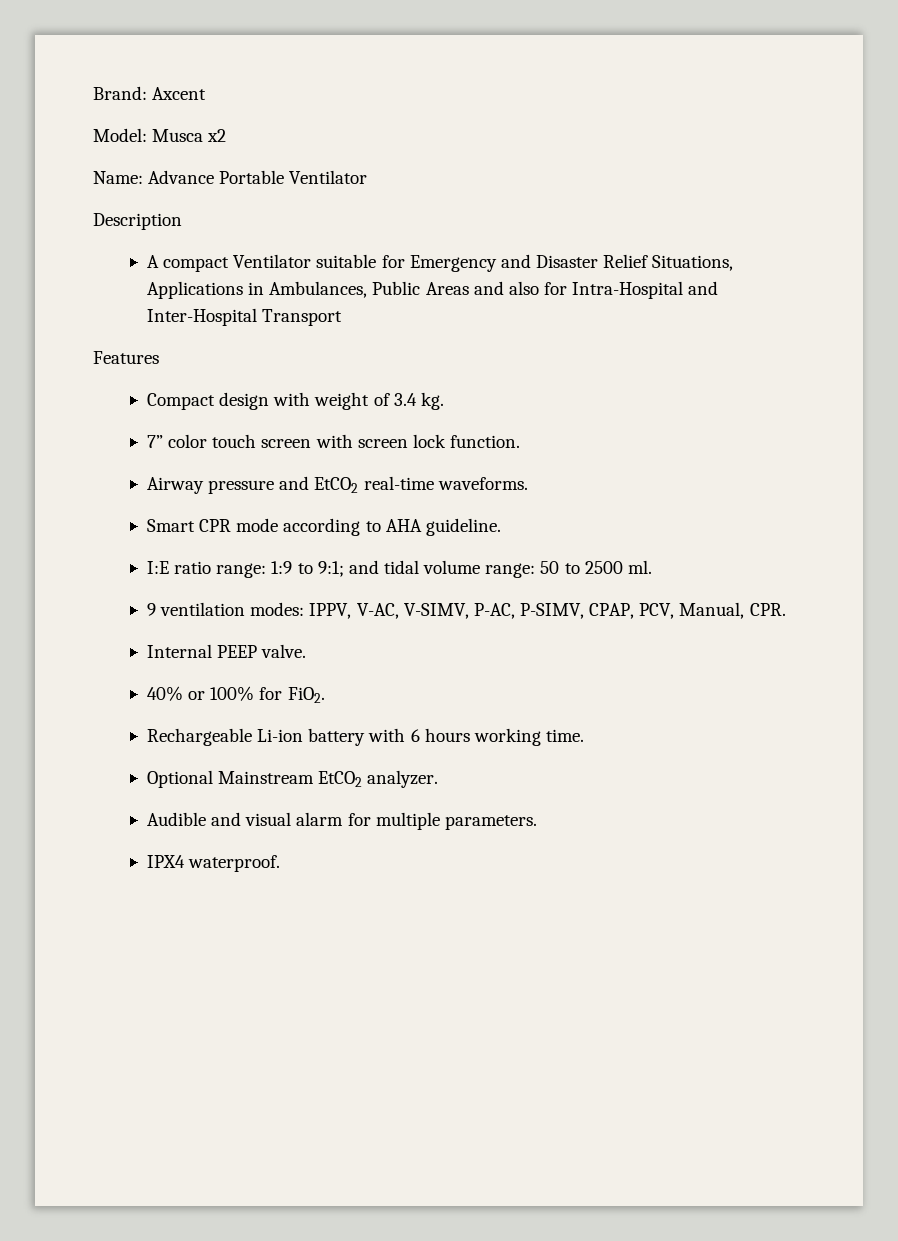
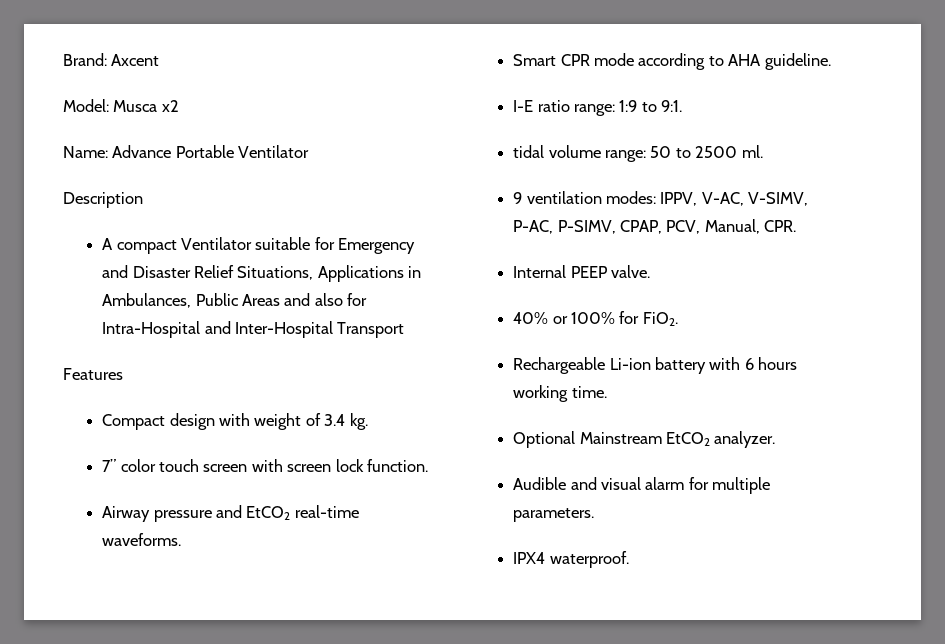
- I:E ratio range: 1:9 to 9:1; and tidal volume range: 50 to 2500 ml.
+ I-E ratio range: 1:9 to 9:1.
+ tidal volume range: 50 to 2500 ml.

